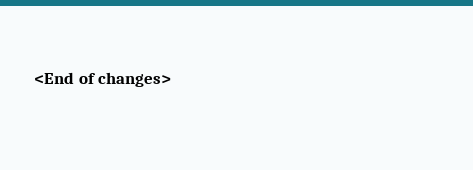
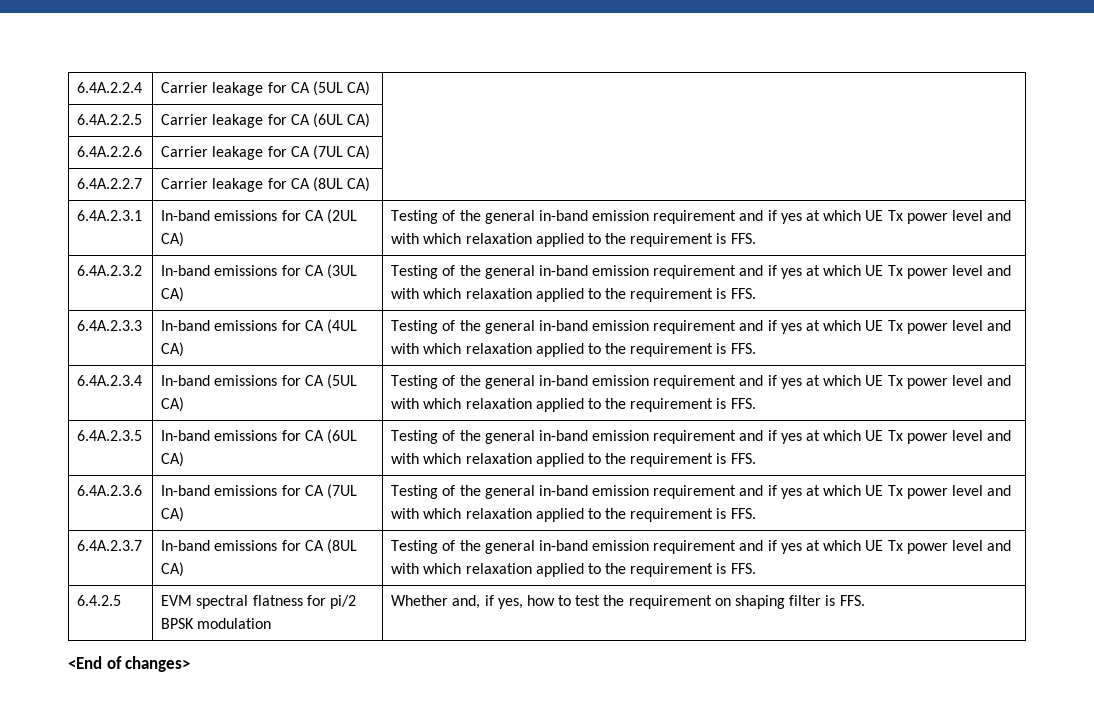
+ 6.4A.2.2.4 | Carrier leakage for CA (5UL CA) |
+ 6.4A.2.2.5 | Carrier leakage for CA (6UL CA) |
+ 6.4A.2.2.6 | Carrier leakage for CA (7UL CA) |
+ 6.4A.2.2.7 | Carrier leakage for CA (8UL CA) |
+ 6.4A.2.3.1 | In-band emissions for CA (2UL CA) | Testing of the general in-band emission requirement and if yes at which UE Tx power level and with which relaxation applied to the requirement is FFS.
+ 6.4A.2.3.2 | In-band emissions for CA (3UL CA) | Testing of the general in-band emission requirement and if yes at which UE Tx power level and with which relaxation applied to the requirement is FFS.
+ 6.4A.2.3.3 | In-band emissions for CA (4UL CA) | Testing of the general in-band emission requirement and if yes at which UE Tx power level and with which relaxation applied to the requirement is FFS.
+ 6.4A.2.3.4 | In-band emissions for CA (5UL CA) | Testing of the general in-band emission requirement and if yes at which UE Tx power level and with which relaxation applied to the requirement is FFS.
+ 6.4A.2.3.5 | In-band emissions for CA (6UL CA) | Testing of the general in-band emission requirement and if yes at which UE Tx power level and with which relaxation applied to the requirement is FFS.
+ 6.4A.2.3.6 | In-band emissions for CA (7UL CA) | Testing of the general in-band emission requirement and if yes at which UE Tx power level and with which relaxation applied to the requirement is FFS.
+ 6.4A.2.3.7 | In-band emissions for CA (8UL CA) | Testing of the general in-band emission requirement and if yes at which UE Tx power level and with which relaxation applied to the requirement is FFS.
+ 6.4.2.5 | EVM spectral flatness for pi/2 BPSK modulation | Whether and, if yes, how to test the requirement on shaping filter is FFS.

